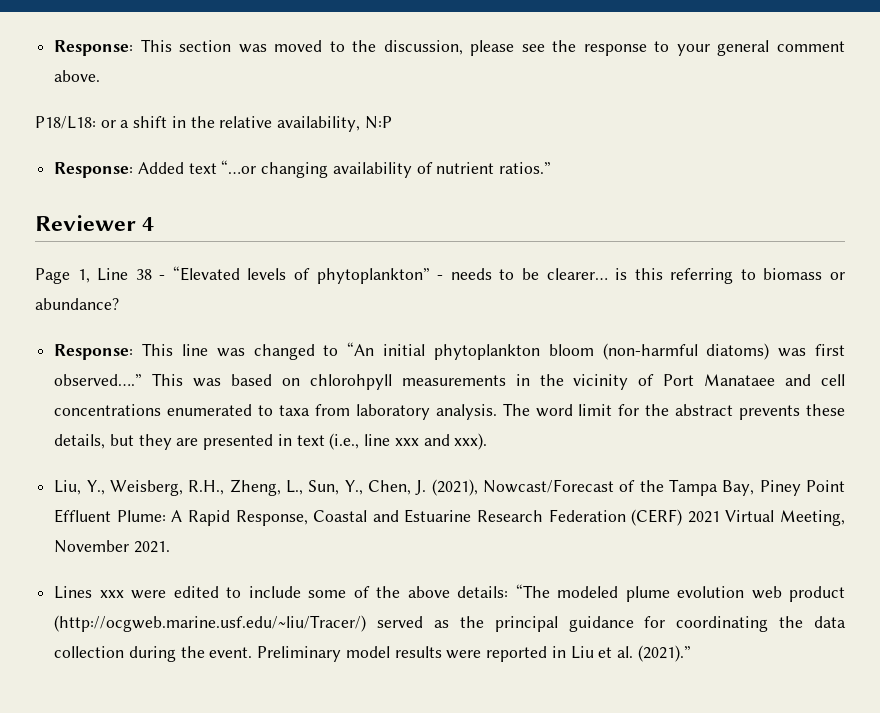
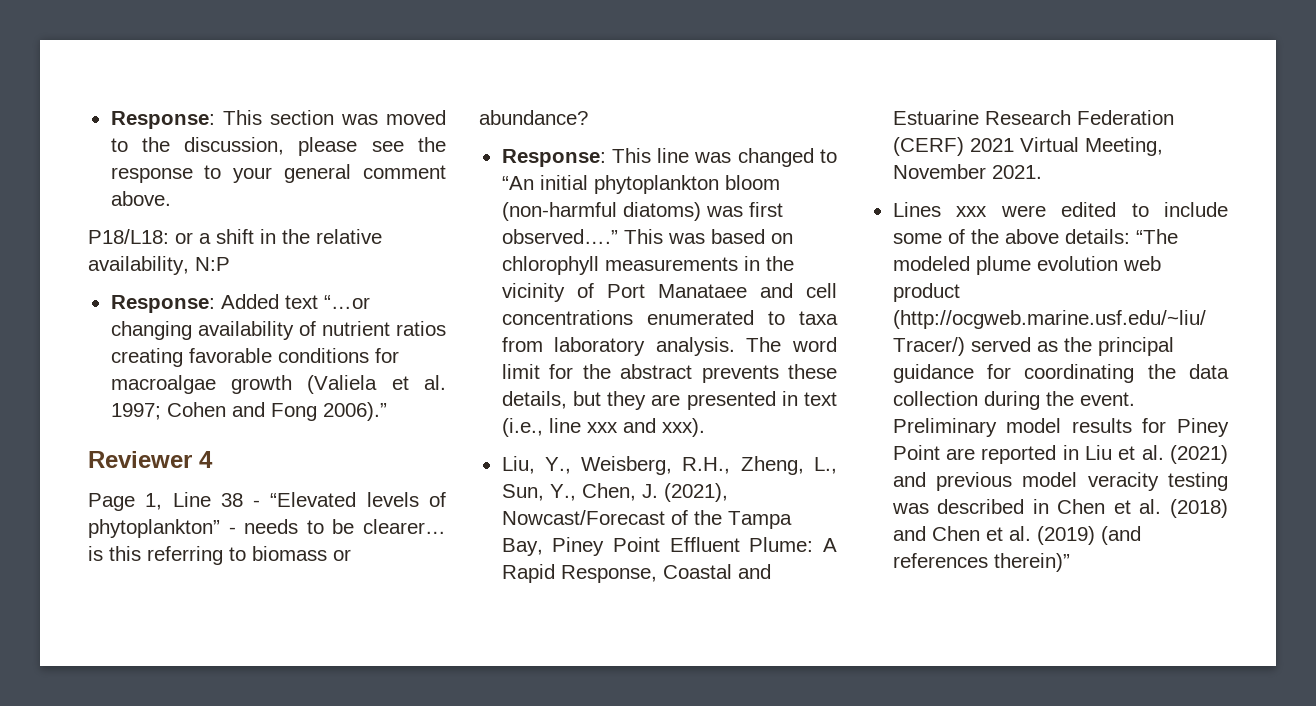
- Response: Added text “…or changing availability of nutrient ratios.”
+ Response: Added text “…or changing availability of nutrient ratios creating favorable conditions for macroalgae growth (Valiela et al. 1997; Cohen and Fong 2006).”
- This was based on chlorohpyll measurements in the vicinity of Port Manataee and cell concentrations enumerated to taxa from laboratory analysis.
+ This was based on chlorophyll measurements in the vicinity of Port Manataee and cell concentrations enumerated to taxa from laboratory analysis.
- Preliminary model results were reported in Liu et al. (2021).”
+ Preliminary model results for Piney Point are reported in Liu et al. (2021) and previous model veracity testing was described in Chen et al. (2018) and Chen et al. (2019) (and references therein)”

